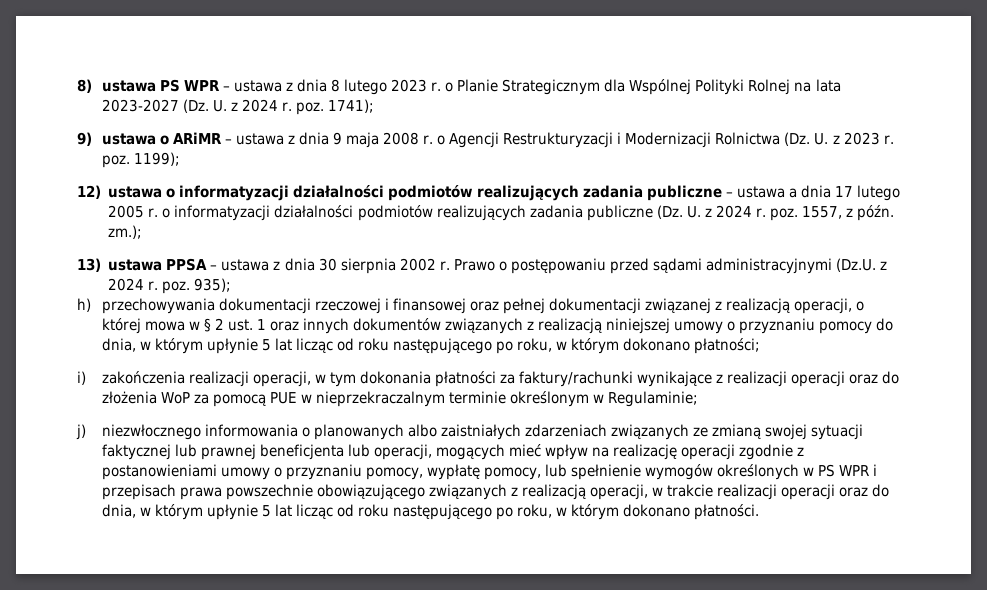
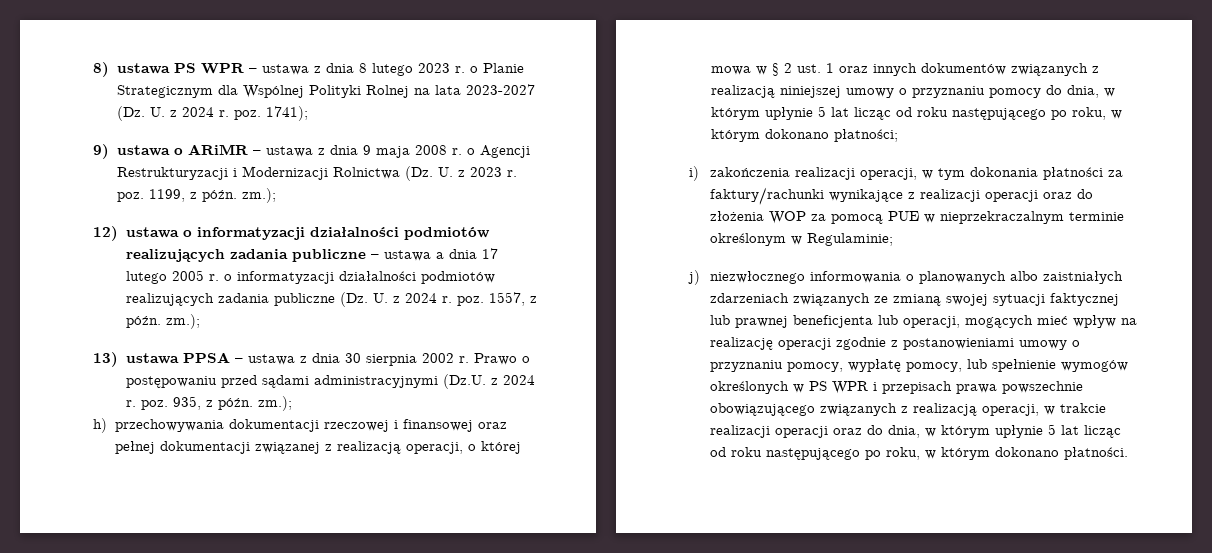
- 9) ustawa o ARiMR – ustawa z dnia 9 maja 2008 r. o Agencji Restrukturyzacji i Modernizacji Rolnictwa (Dz. U. z 2023 r. poz. 1199);
+ 9) ustawa o ARiMR – ustawa z dnia 9 maja 2008 r. o Agencji Restrukturyzacji i Modernizacji Rolnictwa (Dz. U. z 2023 r. poz. 1199, z późn. zm.);
- Prawo o postępowaniu przed sądami administracyjnymi (Dz.U. z 2024 r. poz. 935);
+ Prawo o postępowaniu przed sądami administracyjnymi (Dz.U. z 2024 r. poz. 935, z późn. zm.);
- i) zakończenia realizacji operacji, w tym dokonania płatności za faktury/rachunki wynikające z realizacji operacji oraz do złożenia WoP za pomocą PUE w nieprzekraczalnym terminie określonym w Regulaminie;
+ i) zakończenia realizacji operacji, w tym dokonania płatności za faktury/rachunki wynikające z realizacji operacji oraz do złożenia WOP za pomocą PUE w nieprzekraczalnym terminie określonym w Regulaminie;

